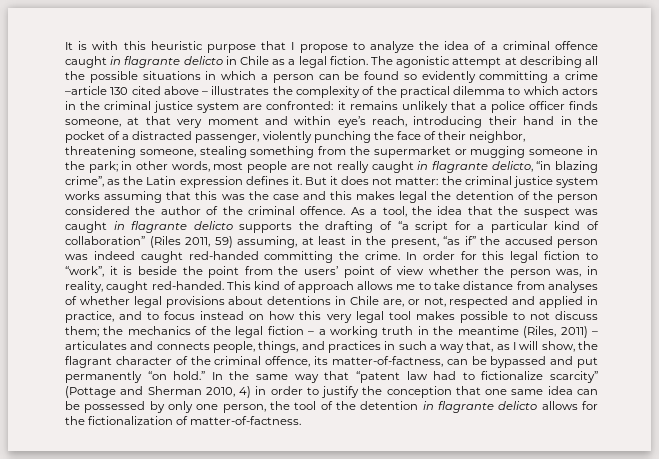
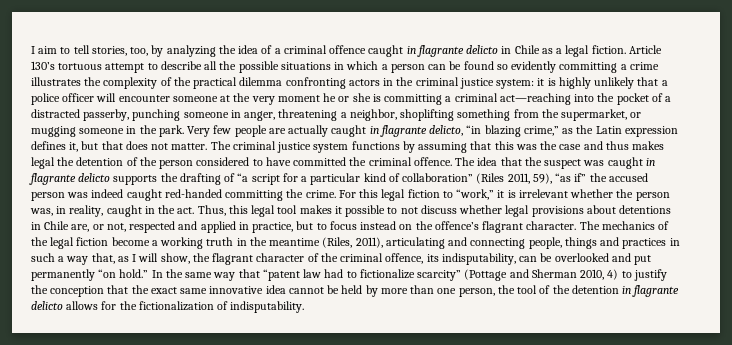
- It is with this heuristic purpose that I propose to analyze the idea of a criminal offence caught in flagrante delicto in Chile as a legal fiction.
+ I aim to tell stories, too, by analyzing the idea of a criminal offence caught in flagrante delicto in Chile as a legal fiction.
- The agonistic attempt at describing all the possible situations in which a person can be found so evidently committing a crime –article 130 cited above – illustrates the complexity of the practical dilemma to which actors in the criminal justice system are confronted: it remains unlikely that a police officer finds someone, at that very moment and within eye’s reach, introducing their hand in the pocket of a distracted passenger, violently punching the face of their neighbor, threatening someone, stealing something from the supermarket or mugging someone in the park; in other words, most people are not really caught in flagrante delicto, “in blazing crime”, as the Latin expression defines it. But it does not matter: the criminal justice system works assuming that this was the case and this makes legal the detention of the person considered the author of the criminal offence. As a tool, the idea that the suspect was caught in flagrante delicto supports the drafting of “a script for a particular kind of collaboration” (Riles 2011, 59) assuming, at least in the present, “as if” the accused person was indeed caught red-handed committing the crime.
+ Article 130’s tortuous attempt to describe all the possible situations in which a person can be found so evidently committing a crime illustrates the complexity of the practical dilemma confronting actors in the criminal justice system: it is highly unlikely that a police officer will encounter someone at the very moment he or she is committing a criminal act—reaching into the pocket of a distracted passerby, punching someone in anger, threatening a neighbor, shoplifting something from the supermarket, or mugging someone in the park. Very few people are actually caught in flagrante delicto, “in blazing crime,” as the Latin expression defines it, but that does not matter. The criminal justice system functions by assuming that this was the case and thus makes legal the detention of the person considered to have committed the criminal offence. The idea that the suspect was caught in flagrante delicto supports the drafting of “a script for a particular kind of collaboration” (Riles 2011, 59), “as if” the accused person was indeed caught red-handed committing the crime.
- In order for this legal fiction to “work”, it is beside the point from the users’ point of view whether the person was, in reality, caught red-handed. This kind of approach allows me to take distance from analyses of whether legal provisions about detentions in Chile are, or not, respected and applied in practice, and to focus instead on how this very legal tool makes possible to not discuss them; the mechanics of the legal fiction – a working truth in the meantime (Riles, 2011) – articulates and connects people, things, and practices in such a way that, as I will show, the flagrant character of the criminal offence, its matter-of-factness, can be bypassed and put permanently “on hold.”
+ For this legal fiction to “work,” it is irrelevant whether the person was, in reality, caught in the act. Thus, this legal tool makes it possible to not discuss whether legal provisions about detentions in Chile are, or not, respected and applied in practice, but to focus instead on the offence’s flagrant character. The mechanics of the legal fiction become a working truth in the meantime (Riles, 2011), articulating and connecting people, things and practices in such a way that, as I will show, the flagrant character of the criminal offence, its indisputability, can be overlooked and put permanently “on hold.”
- In the same way that “patent law had to fictionalize scarcity” (Pottage and Sherman 2010, 4) in order to justify the conception that one same idea can be possessed by only one person, the tool of the detention in flagrante delicto allows for the fictionalization of matter-of-factness.
+ In the same way that “patent law had to fictionalize scarcity” (Pottage and Sherman 2010, 4) to justify the conception that the exact same innovative idea cannot be held by more than one person, the tool of the detention in flagrante delicto allows for the fictionalization of indisputability.

